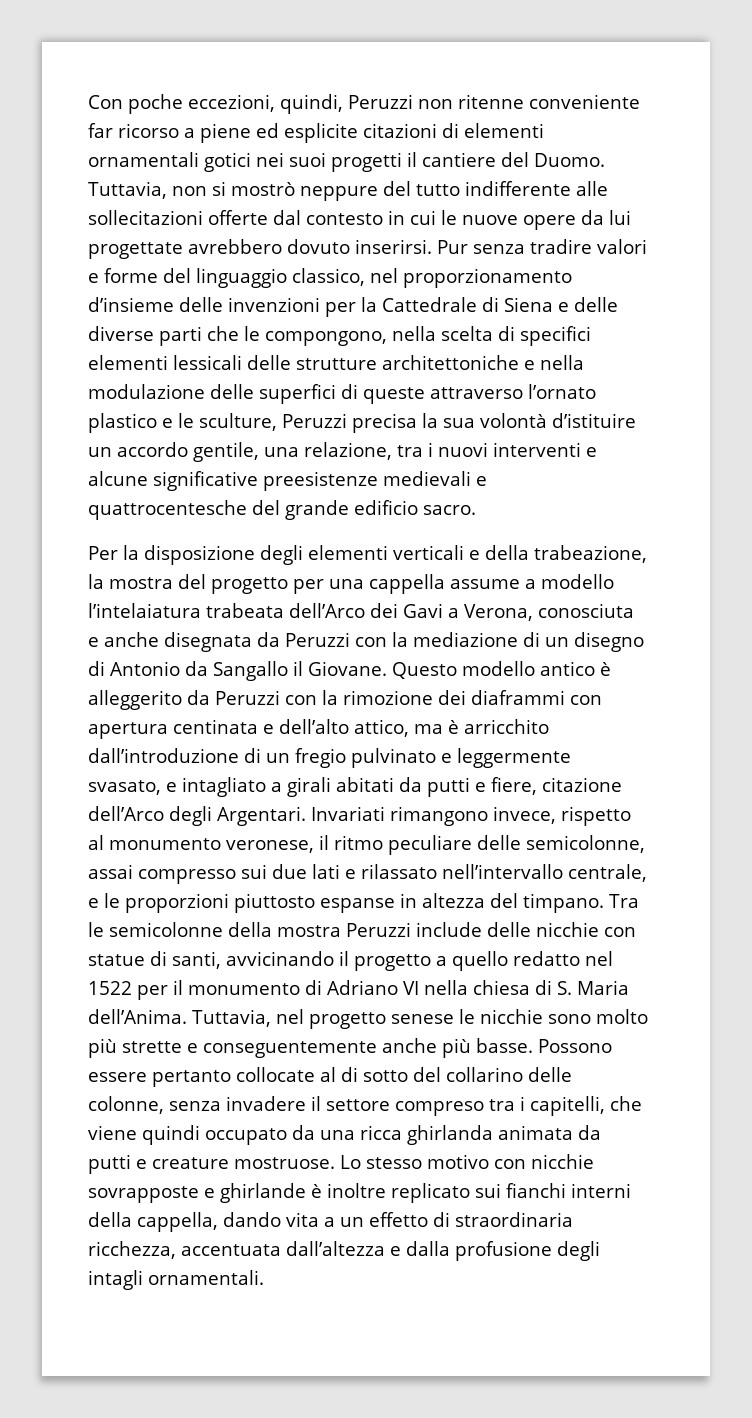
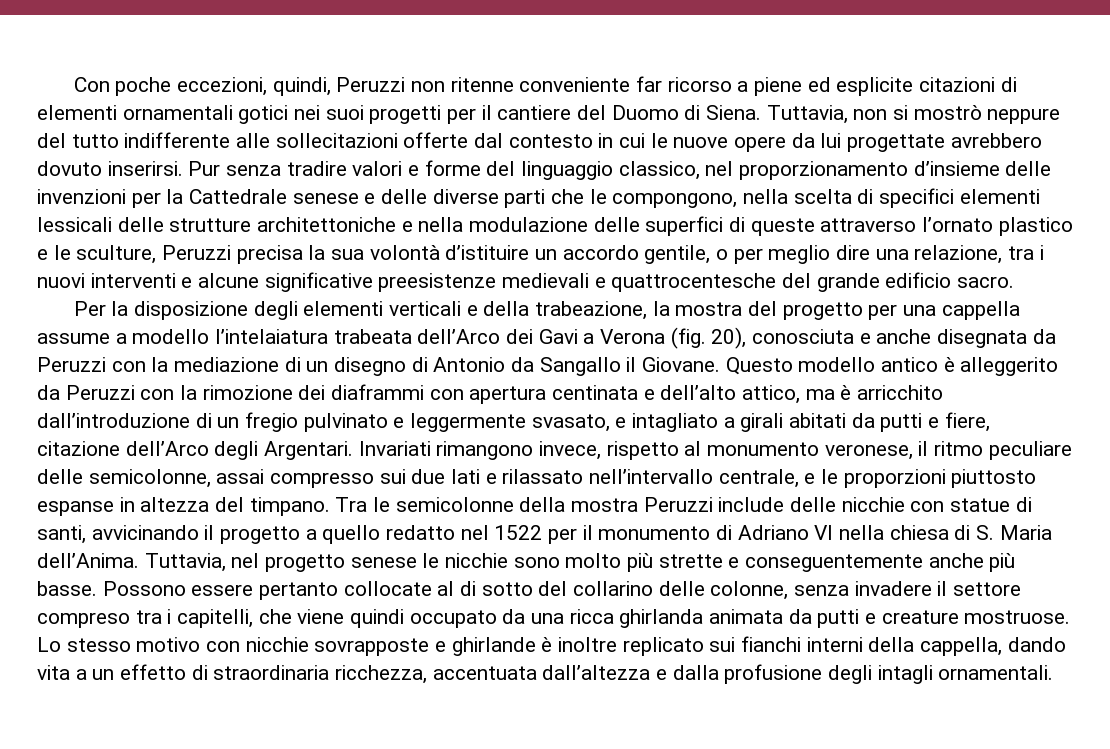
- Con poche eccezioni, quindi, Peruzzi non ritenne conveniente far ricorso a piene ed esplicite citazioni di elementi ornamentali gotici nei suoi progetti il cantiere del Duomo.
+ Con poche eccezioni, quindi, Peruzzi non ritenne conveniente far ricorso a piene ed esplicite citazioni di elementi ornamentali gotici nei suoi progetti per il cantiere del Duomo di Siena.
- Pur senza tradire valori e forme del linguaggio classico, nel proporzionamento d’insieme delle invenzioni per la Cattedrale di Siena e delle diverse parti che le compongono, nella scelta di specifici elementi lessicali delle strutture architettoniche e nella modulazione delle superfici di queste attraverso l’ornato plastico e le sculture, Peruzzi precisa la sua volontà d’istituire un accordo gentile, una relazione, tra i nuovi interventi e alcune significative preesistenze medievali e quattrocentesche del grande edificio sacro.
+ Pur senza tradire valori e forme del linguaggio classico, nel proporzionamento d’insieme delle invenzioni per la Cattedrale senese e delle diverse parti che le compongono, nella scelta di specifici elementi lessicali delle strutture architettoniche e nella modulazione delle superfici di queste attraverso l’ornato plastico e le sculture, Peruzzi precisa la sua volontà d’istituire un accordo gentile, o per meglio dire una relazione, tra i nuovi interventi e alcune significative preesistenze medievali e quattrocentesche del grande edificio sacro.
- Per la disposizione degli elementi verticali e della trabeazione, la mostra del progetto per una cappella assume a modello l’intelaiatura trabeata dell’Arco dei Gavi a Verona, conosciuta e anche disegnata da Peruzzi con la mediazione di un disegno di Antonio da Sangallo il Giovane.
+ Per la disposizione degli elementi verticali e della trabeazione, la mostra del progetto per una cappella assume a modello l’intelaiatura trabeata dell’Arco dei Gavi a Verona (fig. 20), conosciuta e anche disegnata da Peruzzi con la mediazione di un disegno di Antonio da Sangallo il Giovane.

